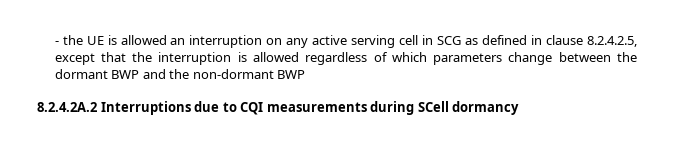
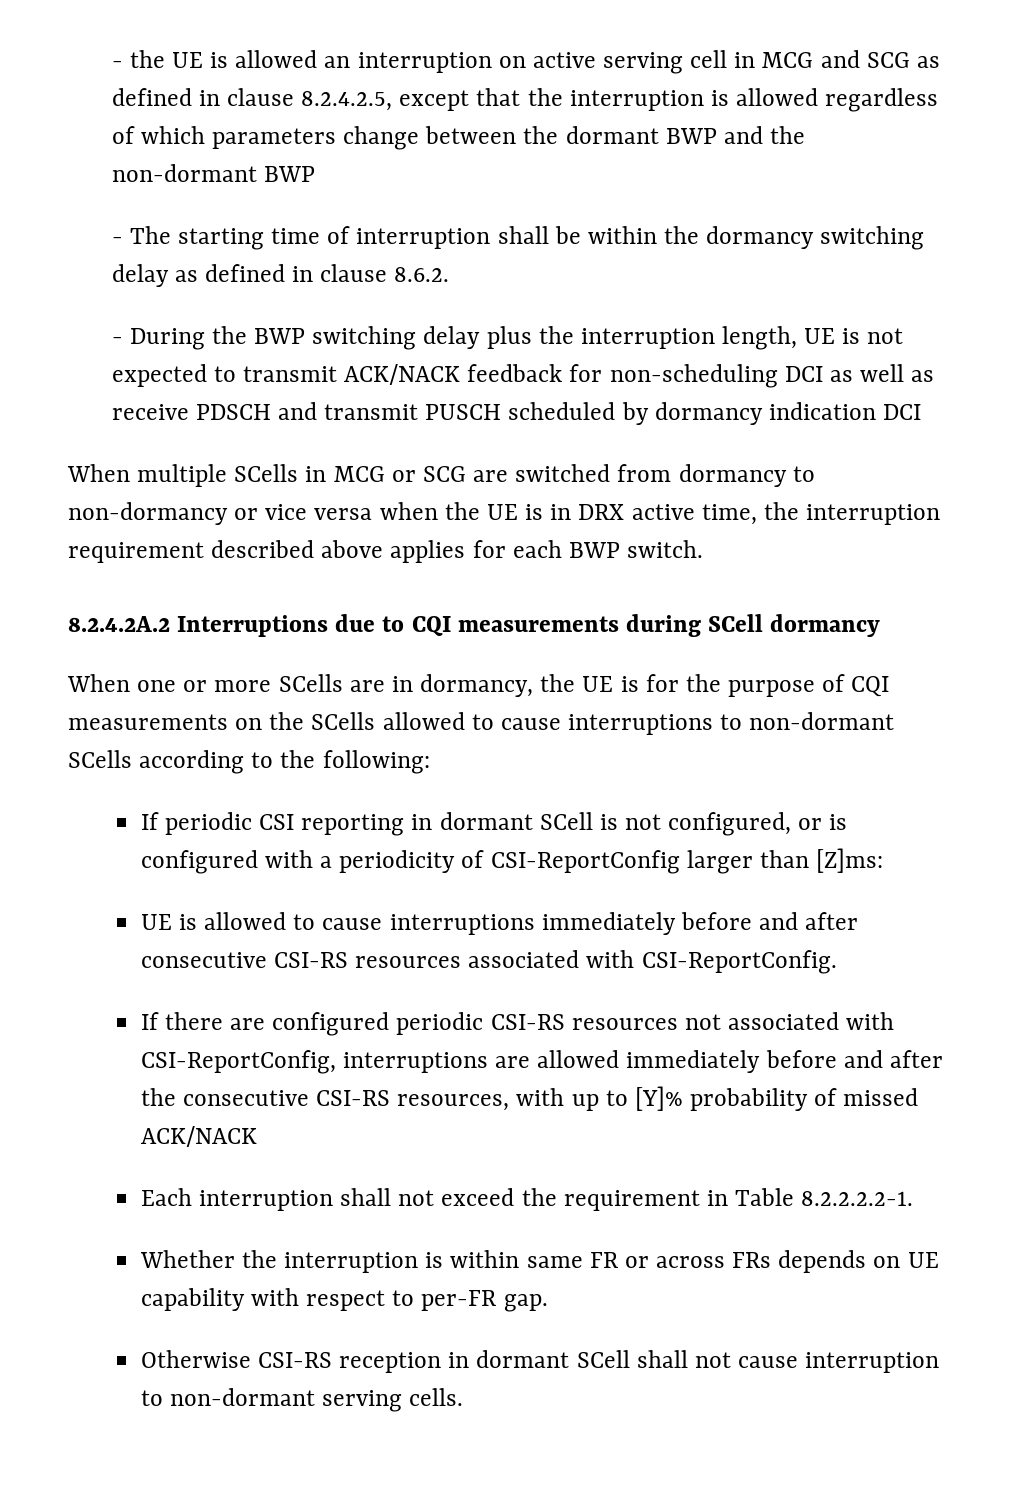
- - the UE is allowed an interruption on any active serving cell in SCG as defined in clause 8.2.4.2.5, except that the interruption is allowed regardless of which parameters change between the dormant BWP and the non-dormant BWP
+ - the UE is allowed an interruption on active serving cell in MCG and SCG as defined in clause 8.2.4.2.5, except that the interruption is allowed regardless of which parameters change between the dormant BWP and the non-dormant BWP
+ - The starting time of interruption shall be within the dormancy switching delay as defined in clause 8.6.2.
+ - During the BWP switching delay plus the interruption length, UE is not expected to transmit ACK/NACK feedback for non-scheduling DCI as well as receive PDSCH and transmit PUSCH scheduled by dormancy indication DCI
+ When multiple SCells in MCG or SCG are switched from dormancy to non-dormancy or vice versa when the UE is in DRX active time, the interruption requirement described above applies for each BWP switch.
+ When one or more SCells are in dormancy, the UE is for the purpose of CQI measurements on the SCells allowed to cause interruptions to non-dormant SCells according to the following:
+ If periodic CSI reporting in dormant SCell is not configured, or is configured with a periodicity of CSI-ReportConfig larger than [Z]ms:
+ UE is allowed to cause interruptions immediately before and after consecutive CSI-RS resources associated with CSI-ReportConfig.
+ If there are configured periodic CSI-RS resources not associated with CSI-ReportConfig, interruptions are allowed immediately before and after the consecutive CSI-RS resources, with up to [Y]% probability of missed ACK/NACK
+ Each interruption shall not exceed the requirement in Table 8.2.2.2.2-1.
+ Whether the interruption is within same FR or across FRs depends on UE capability with respect to per-FR gap.
+ Otherwise CSI-RS reception in dormant SCell shall not cause interruption to non-dormant serving cells.

